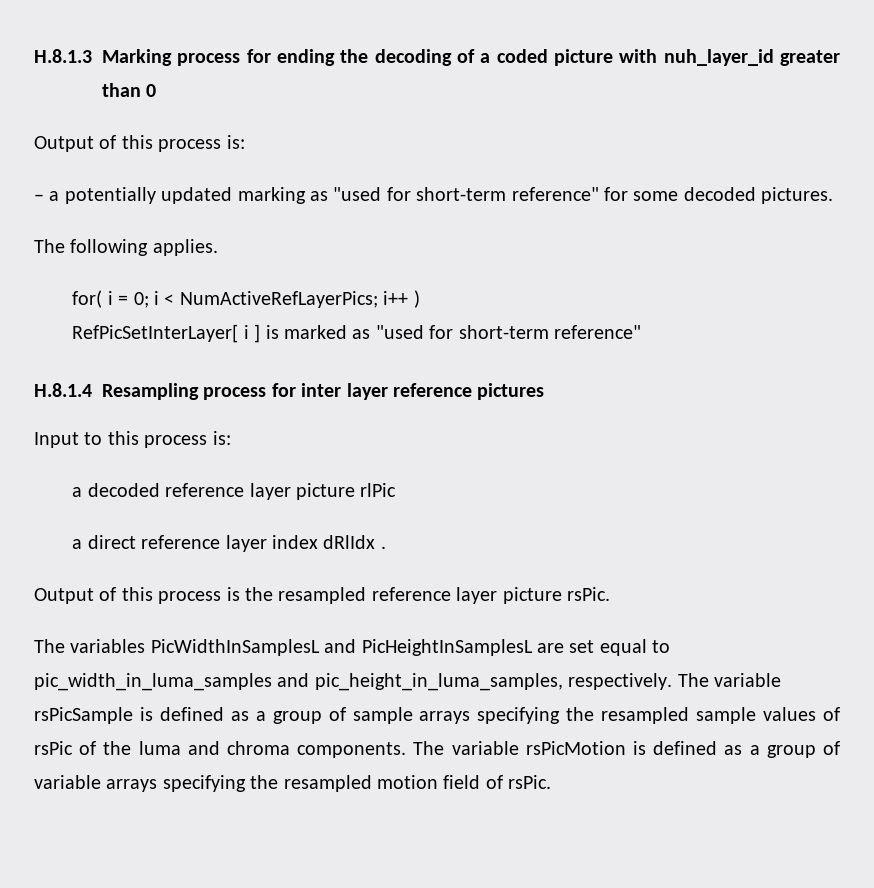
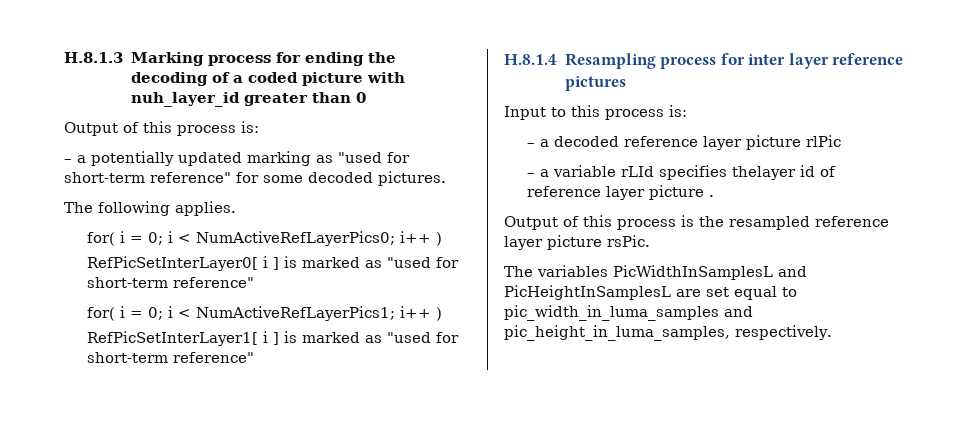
- for( i = 0; i < NumActiveRefLayerPics; i++ )
- RefPicSetInterLayer[ i ] is marked as "used for short-term reference"
+ for( i = 0; i < NumActiveRefLayerPics0; i++ )
+ RefPicSetInterLayer0[ i ] is marked as "used for short-term reference"
+ for( i = 0; i < NumActiveRefLayerPics1; i++ )
+ RefPicSetInterLayer1[ i ] is marked as "used for short-term reference"
- a decoded reference layer picture rlPic
+ – a decoded reference layer picture rlPic
- a direct reference layer index dRlIdx .
+ – a variable rLId specifies thelayer id of reference layer picture .
- The variable rsPicSample is defined as a group of sample arrays specifying the resampled sample values of rsPic of the luma and chroma components. The variable rsPicMotion is defined as a group of variable arrays specifying the resampled motion field of rsPic.

